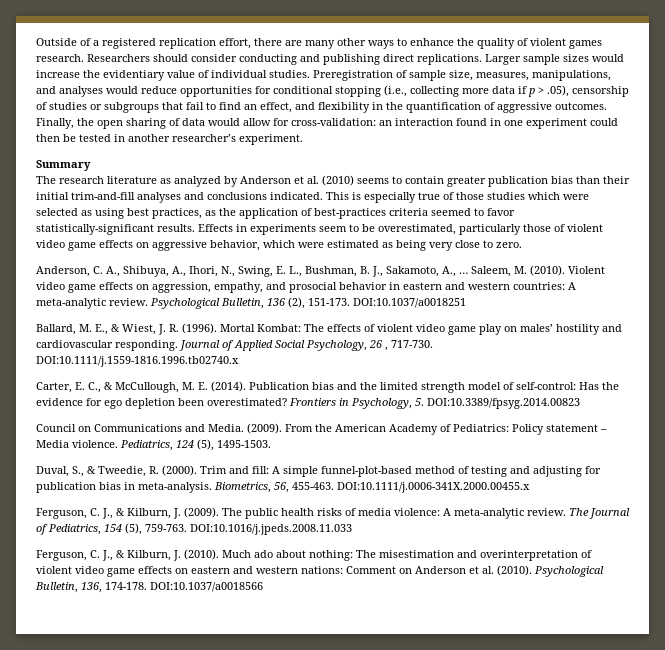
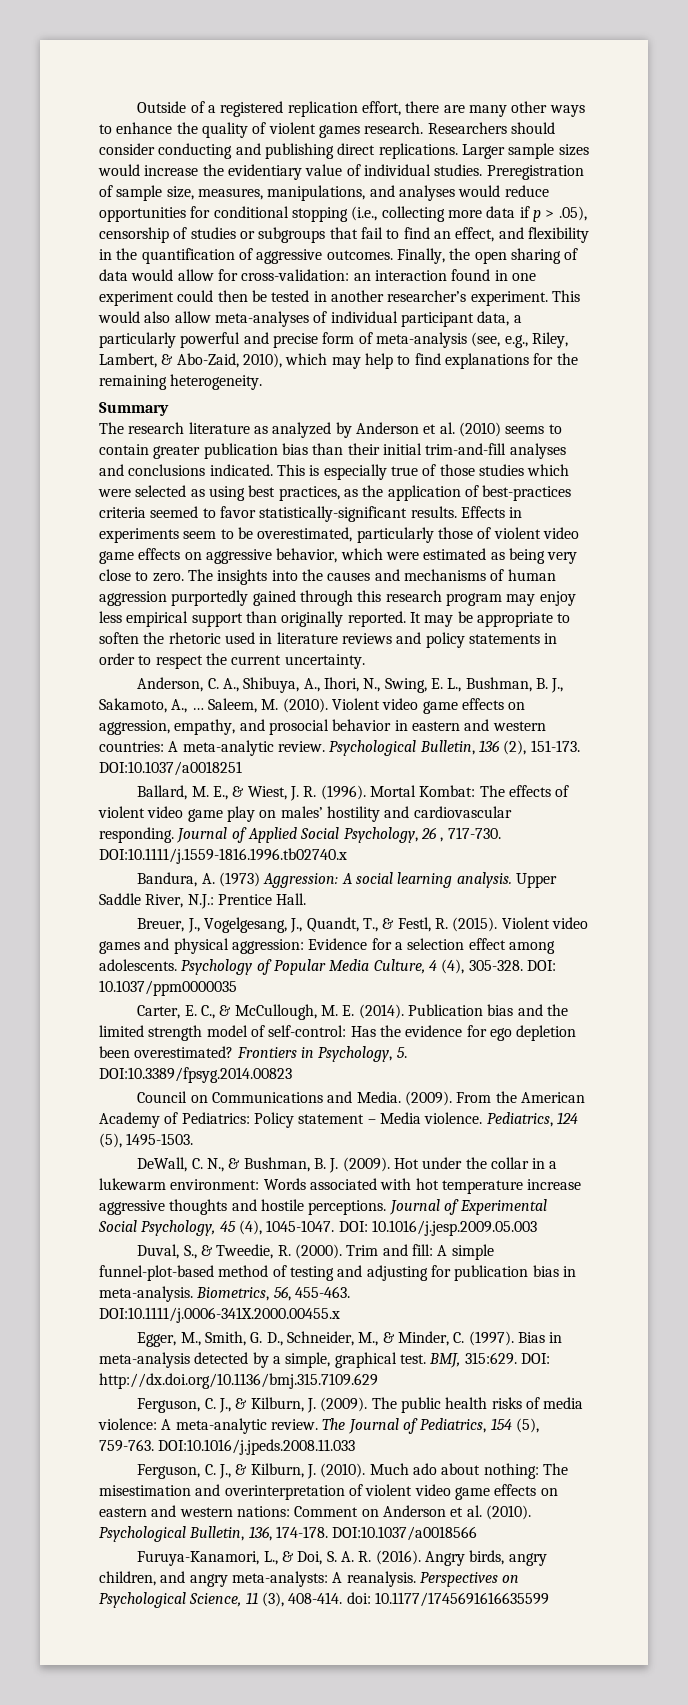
+ This would also allow meta-analyses of individual participant data, a particularly powerful and precise form of meta-analysis (see, e.g., Riley, Lambert, & Abo-Zaid, 2010), which may help to find explanations for the remaining heterogeneity.
+ The insights into the causes and mechanisms of human aggression purportedly gained through this research program may enjoy less empirical support than originally reported. It may be appropriate to soften the rhetoric used in literature reviews and policy statements in order to respect the current uncertainty.
+ Bandura, A. (1973) Aggression: A social learning analysis. Upper Saddle River, N.J.: Prentice Hall.
+ Breuer, J., Vogelgesang, J., Quandt, T., & Festl, R. (2015). Violent video games and physical aggression: Evidence for a selection effect among adolescents. Psychology of Popular Media Culture, 4 (4), 305-328. DOI: 10.1037/ppm0000035
+ DeWall, C. N., & Bushman, B. J. (2009). Hot under the collar in a lukewarm environment: Words associated with hot temperature increase aggressive thoughts and hostile perceptions. Journal of Experimental Social Psychology, 45 (4), 1045-1047. DOI: 10.1016/j.jesp.2009.05.003
+ Egger, M., Smith, G. D., Schneider, M., & Minder, C. (1997). Bias in meta-analysis detected by a simple, graphical test. BMJ, 315:629. DOI: http://dx.doi.org/10.1136/bmj.315.7109.629
+ Furuya-Kanamori, L., & Doi, S. A. R. (2016). Angry birds, angry children, and angry meta-analysts: A reanalysis. Perspectives on Psychological Science, 11 (3), 408-414. doi: 10.1177/1745691616635599

